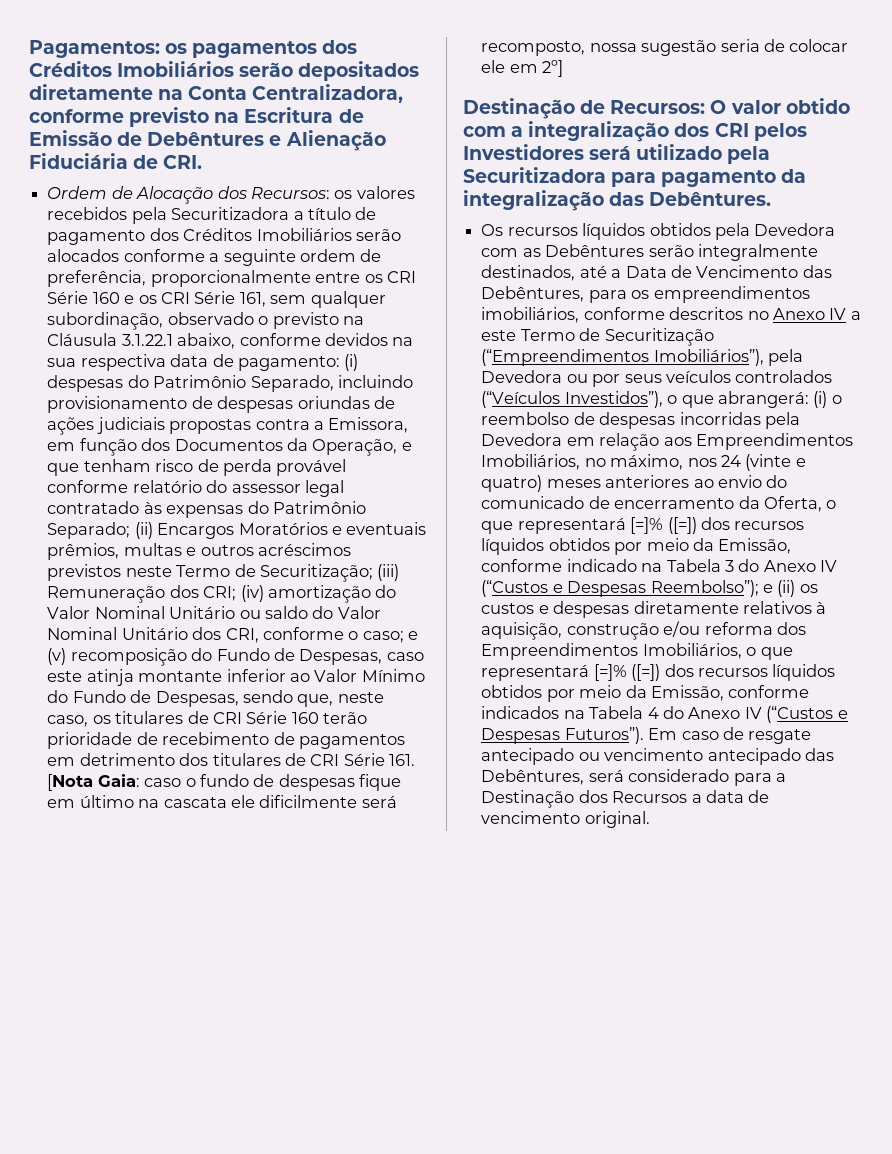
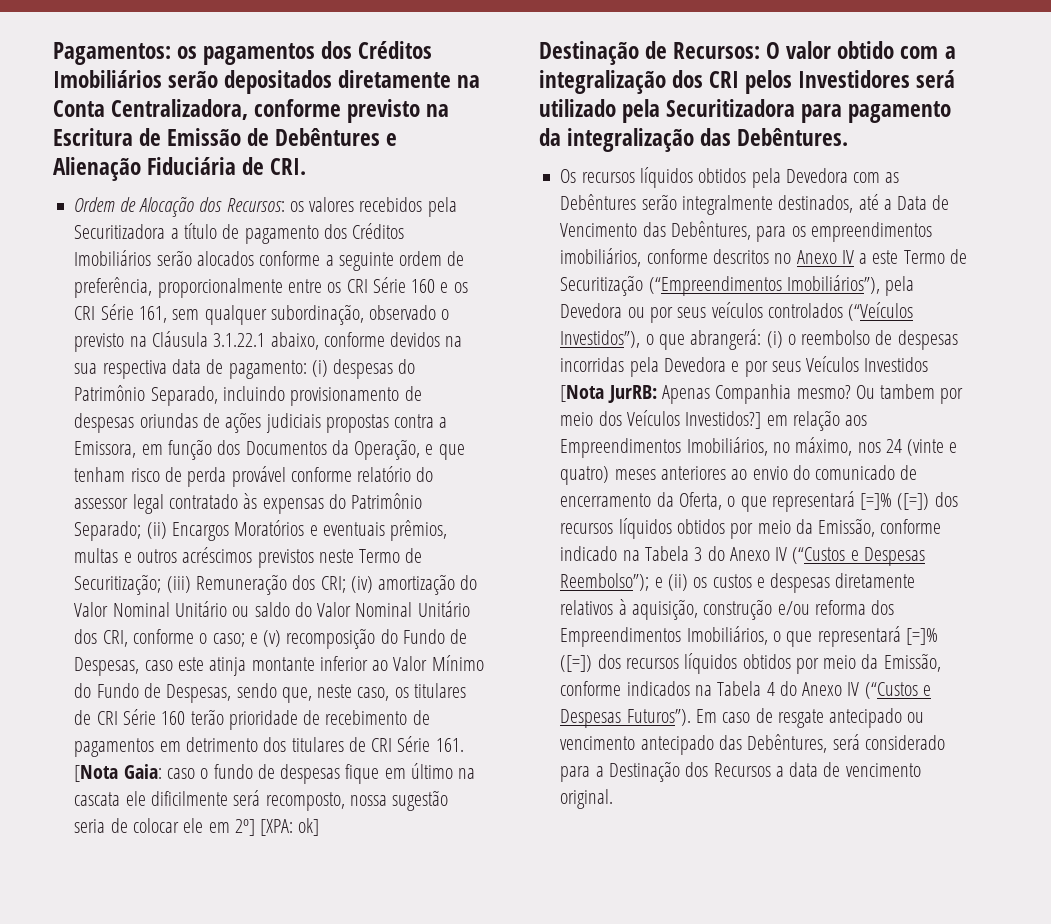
- caso o fundo de despesas fique em último na cascata ele dificilmente será recomposto, nossa sugestão seria de colocar ele em 2º]
+ caso o fundo de despesas fique em último na cascata ele dificilmente será recomposto, nossa sugestão seria de colocar ele em 2º] [XPA: ok]
- (i) o reembolso de despesas incorridas pela Devedora em relação aos Empreendimentos Imobiliários, no máximo, nos 24 (vinte e quatro) meses anteriores ao envio do comunicado de encerramento da Oferta, o que representará [=]% ([=]) dos recursos líquidos obtidos por meio da Emissão, conforme indicado na Tabela 3 do Anexo IV (“Custos e Despesas Reembolso”);
+ (i) o reembolso de despesas incorridas pela Devedora e por seus Veículos Investidos [Nota JurRB: Apenas Companhia mesmo? Ou tambem por meio dos Veículos Investidos?] em relação aos Empreendimentos Imobiliários, no máximo, nos 24 (vinte e quatro) meses anteriores ao envio do comunicado de encerramento da Oferta, o que representará [=]% ([=]) dos recursos líquidos obtidos por meio da Emissão, conforme indicado na Tabela 3 do Anexo IV (“Custos e Despesas Reembolso”);

